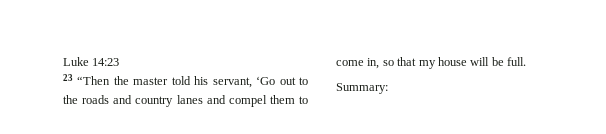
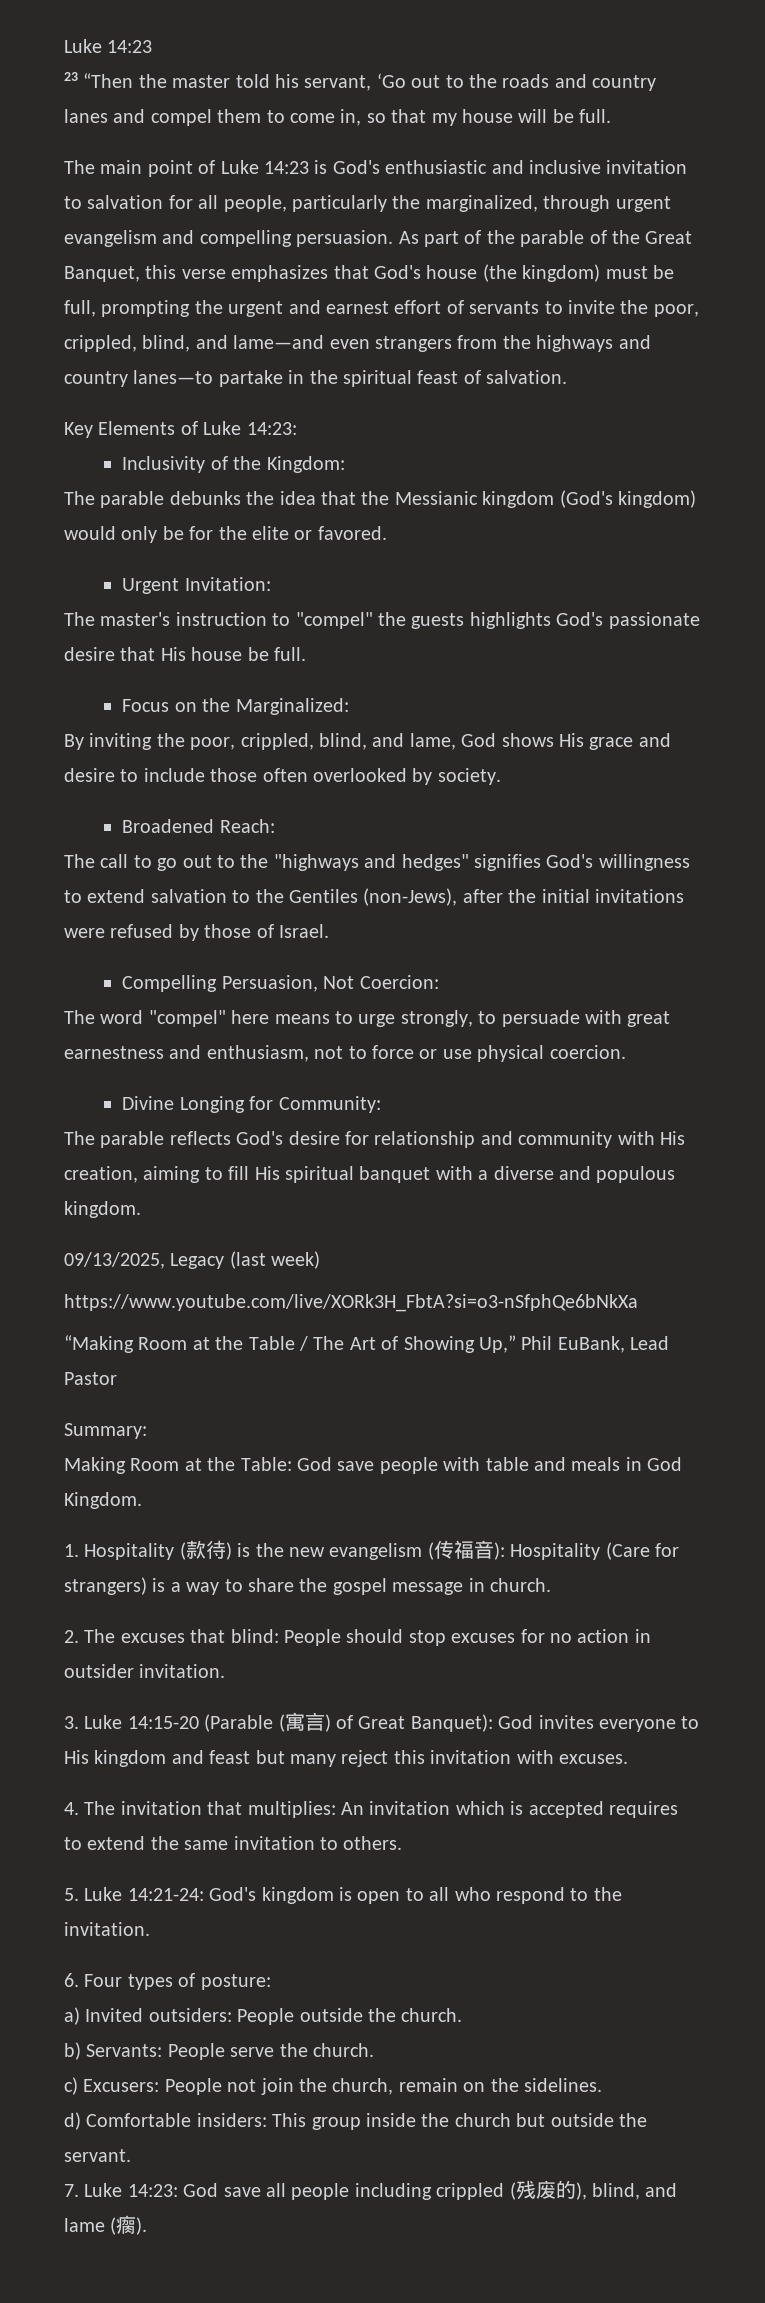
+ The main point of Luke 14:23 is God's enthusiastic and inclusive invitation to salvation for all people, particularly the marginalized, through urgent evangelism and compelling persuasion. As part of the parable of the Great Banquet, this verse emphasizes that God's house (the kingdom) must be full, prompting the urgent and earnest effort of servants to invite the poor, crippled, blind, and lame—and even strangers from the highways and country lanes—to partake in the spiritual feast of salvation.
+ Key Elements of Luke 14:23:
+ Inclusivity of the Kingdom:
+ The parable debunks the idea that the Messianic kingdom (God's kingdom) would only be for the elite or favored.
+ Urgent Invitation:
+ The master's instruction to "compel" the guests highlights God's passionate desire that His house be full.
+ Focus on the Marginalized:
+ By inviting the poor, crippled, blind, and lame, God shows His grace and desire to include those often overlooked by society.
+ Broadened Reach:
+ The call to go out to the "highways and hedges" signifies God's willingness to extend salvation to the Gentiles (non-Jews), after the initial invitations were refused by those of Israel.
+ Compelling Persuasion, Not Coercion:
+ The word "compel" here means to urge strongly, to persuade with great earnestness and enthusiasm, not to force or use physical coercion.
+ Divine Longing for Community:
+ The parable reflects God's desire for relationship and community with His creation, aiming to fill His spiritual banquet with a diverse and populous kingdom.
+ 09/13/2025, Legacy (last week)
+ https://www.youtube.com/live/XORk3H_FbtA?si=o3-nSfphQe6bNkXa
+ “Making Room at the Table / The Art of Showing Up,” Phil EuBank, Lead Pastor
  Summary:
+ Making Room at the Table: God save people with table and meals in God Kingdom.
+ 1. Hospitality (款待) is the new evangelism (传福音): Hospitality (Care for strangers) is a way to share the gospel message in church.
+ 2. The excuses that blind: People should stop excuses for no action in outsider invitation.
+ 3. Luke 14:15-20 (Parable (寓言) of Great Banquet): God invites everyone to His kingdom and feast but many reject this invitation with excuses.
+ 4. The invitation that multiplies: An invitation which is accepted requires to extend the same invitation to others.
+ 5. Luke 14:21-24: God's kingdom is open to all who respond to the invitation.
+ 6. Four types of posture:
+ a) Invited outsiders: People outside the church.
+ b) Servants: People serve the church.
+ c) Excusers: People not join the church, remain on the sidelines.
+ d) Comfortable insiders: This group inside the church but outside the servant.
+ 7. Luke 14:23: God save all people including crippled (残废的), blind, and lame (瘸).

